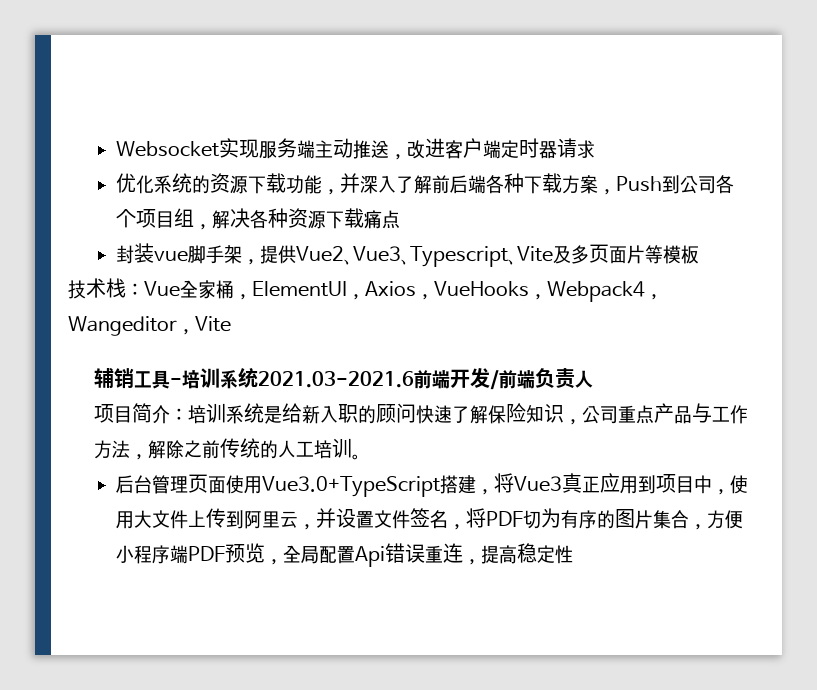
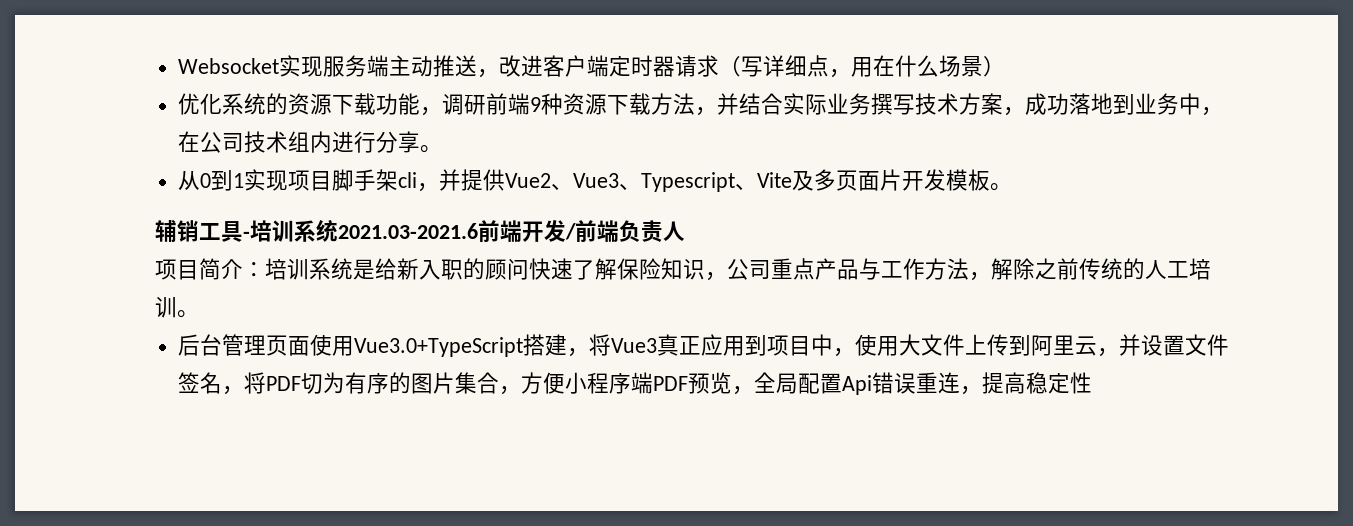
- Websocket实现服务端主动推送，改进客户端定时器请求
+ Websocket实现服务端主动推送，改进客户端定时器请求（写详细点，用在什么场景）
- 优化系统的资源下载功能，并深入了解前后端各种下载方案，Push到公司各个项目组，解决各种资源下载痛点
- 封装vue脚手架，提供Vue2、Vue3、Typescript、Vite及多页面片等模板
- 技术栈：Vue全家桶，ElementUI，Axios，VueHooks，Webpack4，Wangeditor，Vite
+ 优化系统的资源下载功能，调研前端9种资源下载方法，并结合实际业务撰写技术方案，成功落地到业务中，在公司技术组内进行分享。
+ 从0到1实现项目脚手架cli，并提供Vue2、Vue3、Typescript、Vite及多页面片开发模板。

